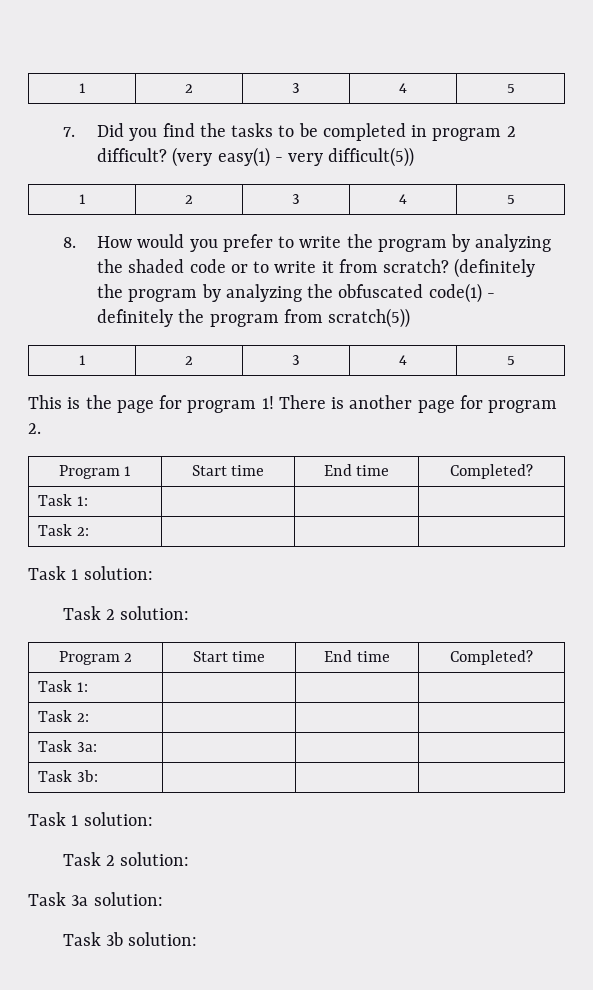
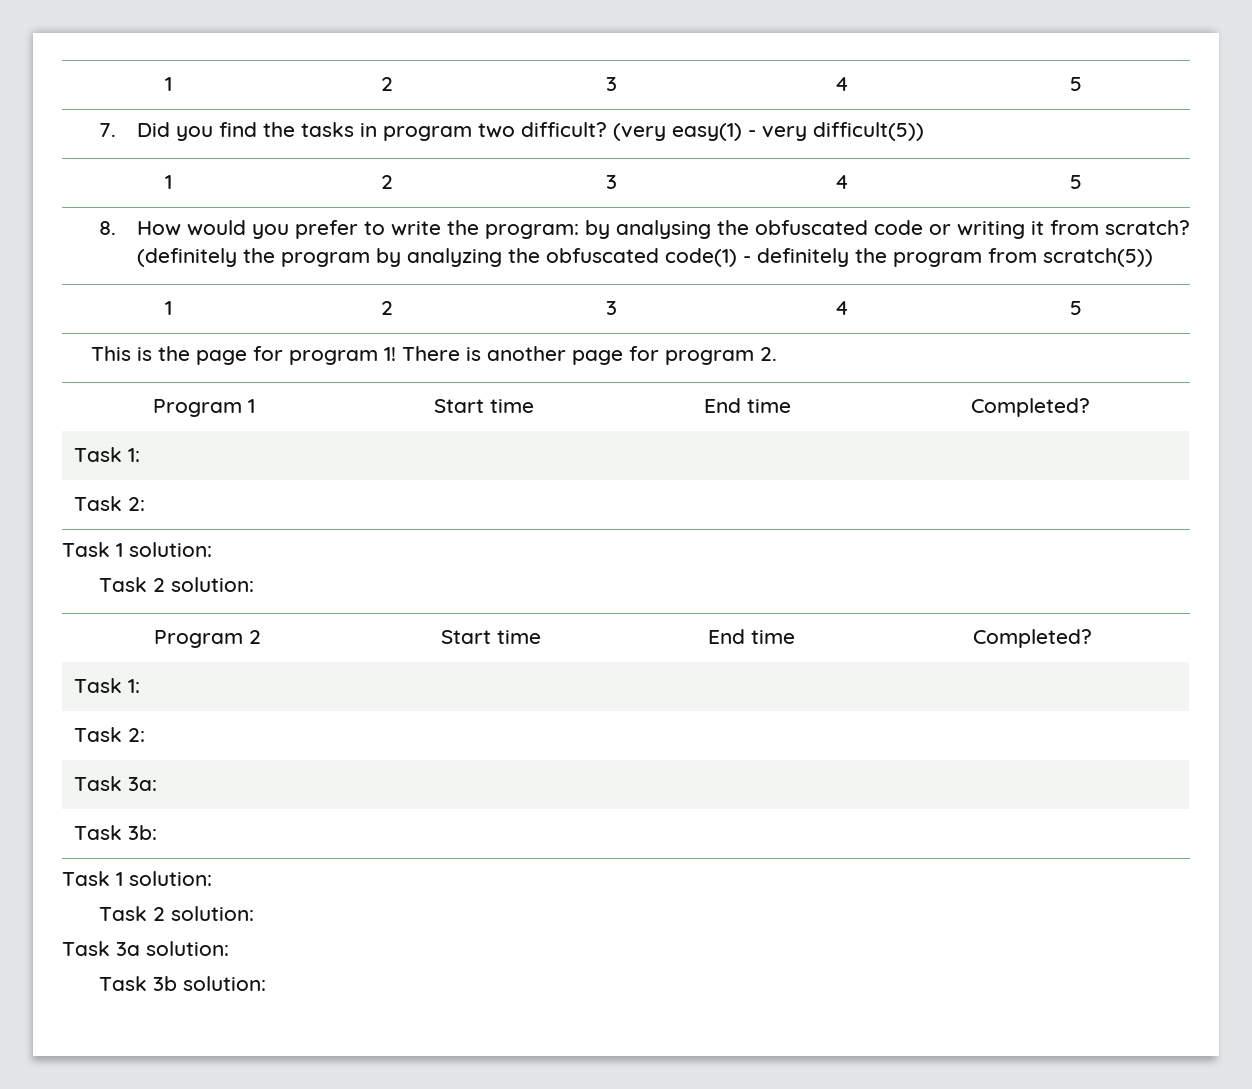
- 7. Did you find the tasks to be completed in program 2 difficult?
+ 7. Did you find the tasks in program two difficult?
- 8. How would you prefer to write the program by analyzing the shaded code or to write it from scratch?
+ 8. How would you prefer to write the program: by analysing the obfuscated code or writing it from scratch?

